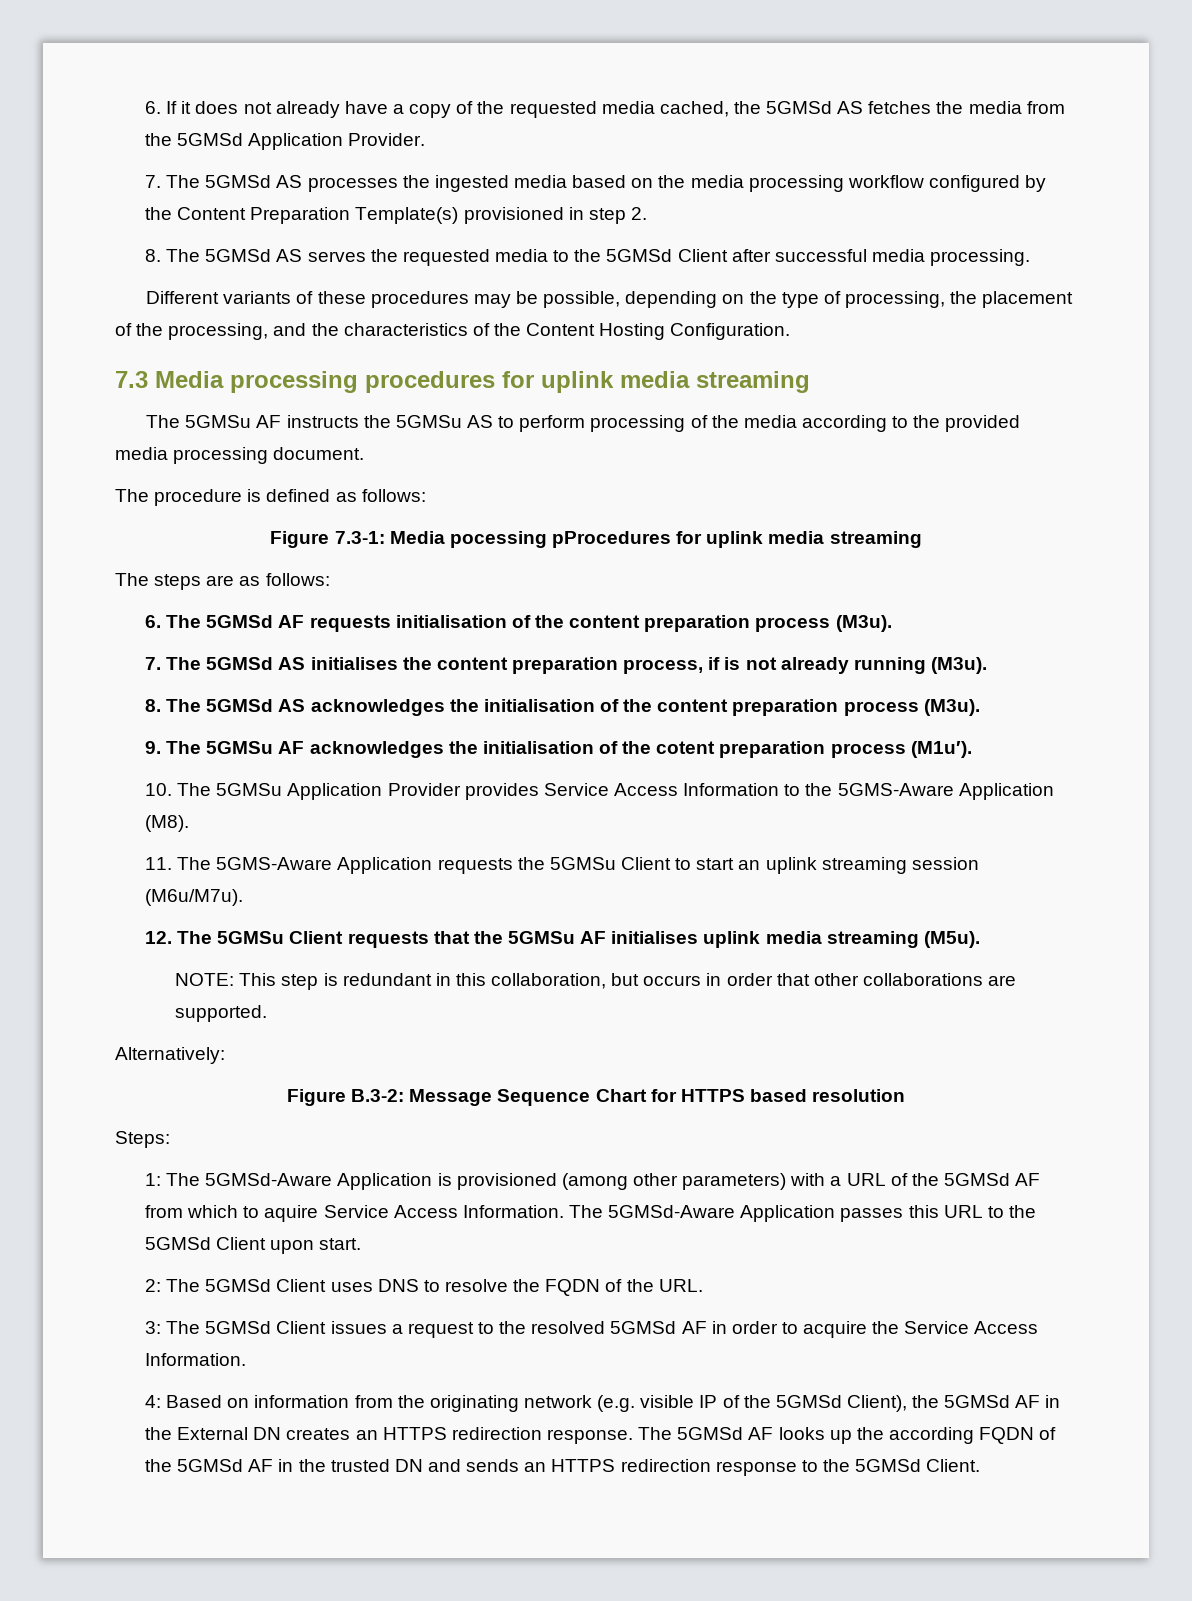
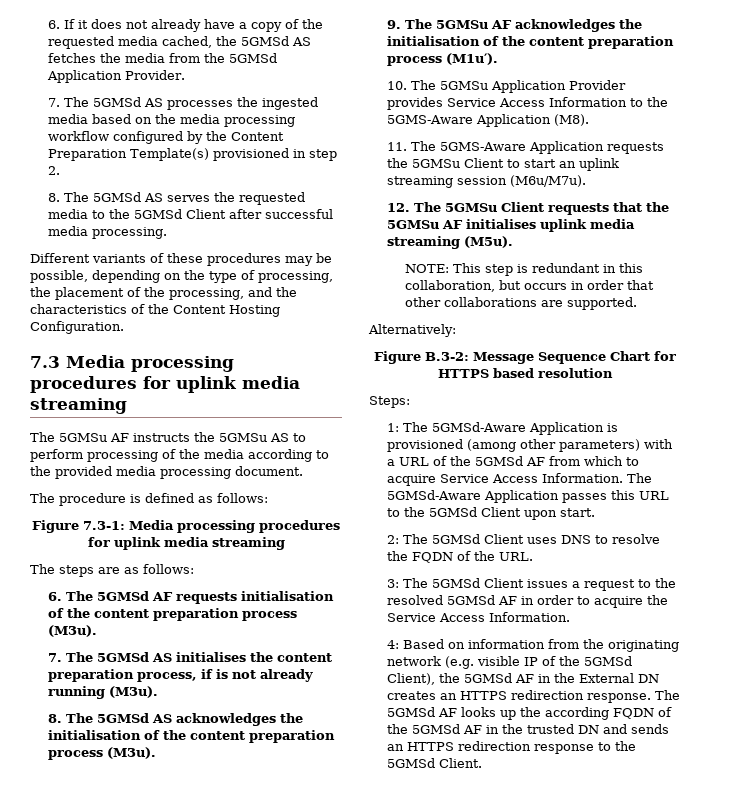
- Figure 7.3-1: Media pocessing pProcedures for uplink media streaming
+ Figure 7.3-1: Media processing procedures for uplink media streaming
- 9. The 5GMSu AF acknowledges the initialisation of the cotent preparation process (M1u′).
+ 9. The 5GMSu AF acknowledges the initialisation of the content preparation process (M1u′).
- 1: The 5GMSd-Aware Application is provisioned (among other parameters) with a URL of the 5GMSd AF from which to aquire Service Access Information.
+ 1: The 5GMSd-Aware Application is provisioned (among other parameters) with a URL of the 5GMSd AF from which to acquire Service Access Information.

